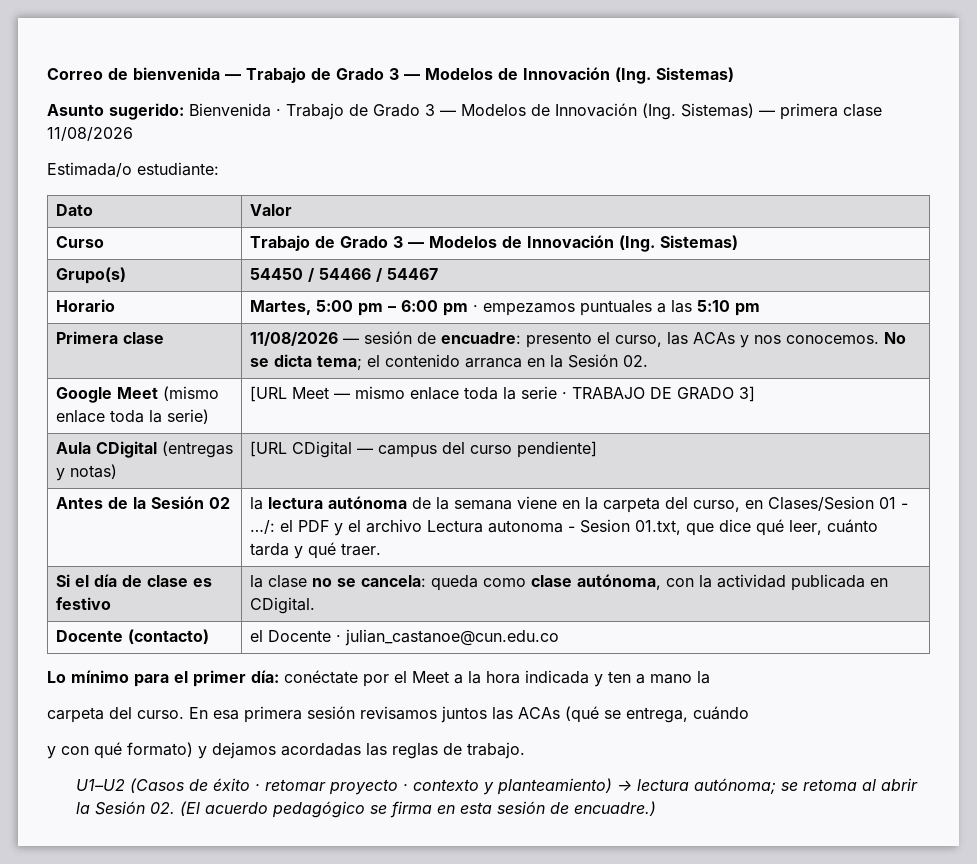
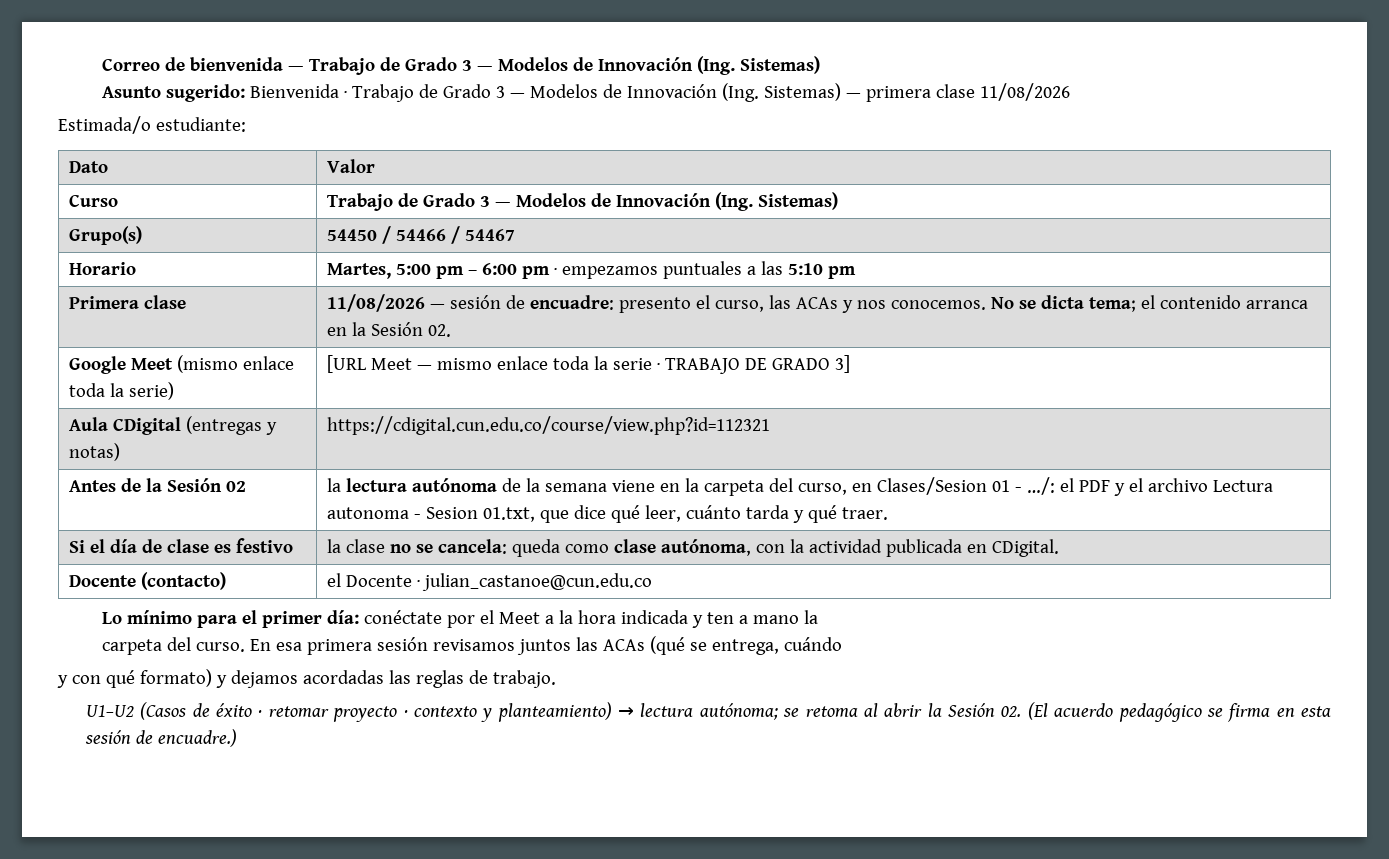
- Aula CDigital (entregas y notas) | [URL CDigital — campus del curso pendiente]
+ Aula CDigital (entregas y notas) | https://cdigital.cun.edu.co/course/view.php?id=112321

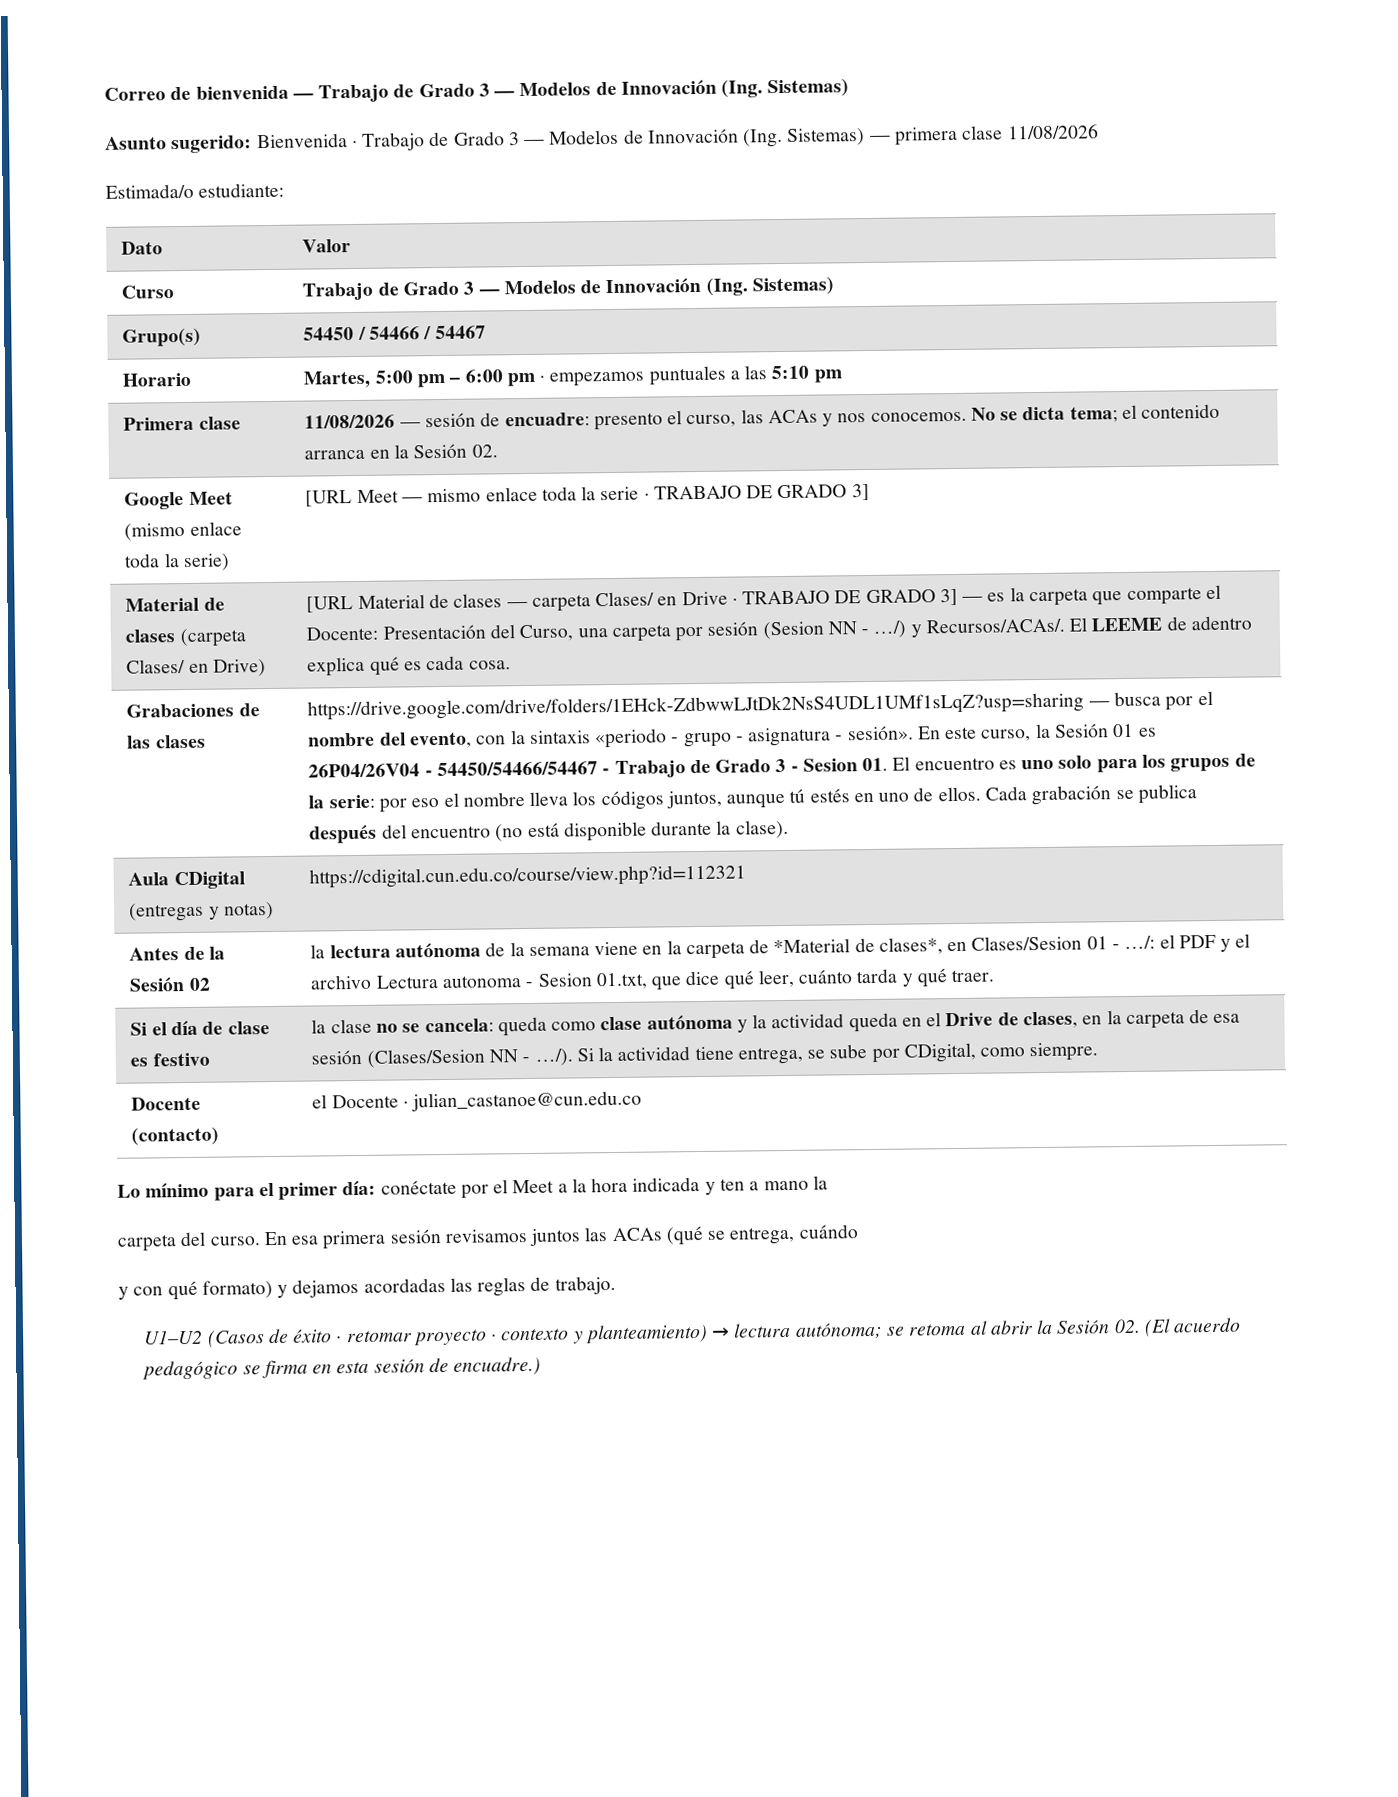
+ Material de clases (carpeta Clases/ en Drive) | [URL Material de clases — carpeta Clases/ en Drive · TRABAJO DE GRADO 3] — es la carpeta que comparte el Docente: Presentación del Curso, una carpeta por sesión (Sesion NN - …/) y Recursos/ACAs/. El LEEME de adentro explica qué es cada cosa.
+ Grabaciones de las clases | https://drive.google.com/drive/folders/1EHck-ZdbwwLJtDk2NsS4UDL1UMf1sLqZ?usp=sharing — busca por el nombre del evento, con la sintaxis «periodo - grupo - asignatura - sesión». En este curso, la Sesión 01 es 26P04/26V04 - 54450/54466/54467 - Trabajo de Grado 3 - Sesion 01. El encuentro es uno solo para los grupos de la serie: por eso el nombre lleva los códigos juntos, aunque tú estés en uno de ellos. Cada grabación se publica después del encuentro (no está disponible durante la clase).
- la lectura autónoma de la semana viene en la carpeta del curso, en Clases/Sesion 01 - …/: el PDF y el archivo Lectura autonoma - Sesion 01.txt, que dice qué leer, cuánto tarda y qué traer.
+ la lectura autónoma de la semana viene en la carpeta de *Material de clases*, en Clases/Sesion 01 - …/: el PDF y el archivo Lectura autonoma - Sesion 01.txt, que dice qué leer, cuánto tarda y qué traer.
- la clase no se cancela: queda como clase autónoma, con la actividad publicada en CDigital.
+ la clase no se cancela: queda como clase autónoma y la actividad queda en el Drive de clases, en la carpeta de esa sesión (Clases/Sesion NN - …/). Si la actividad tiene entrega, se sube por CDigital, como siempre.

